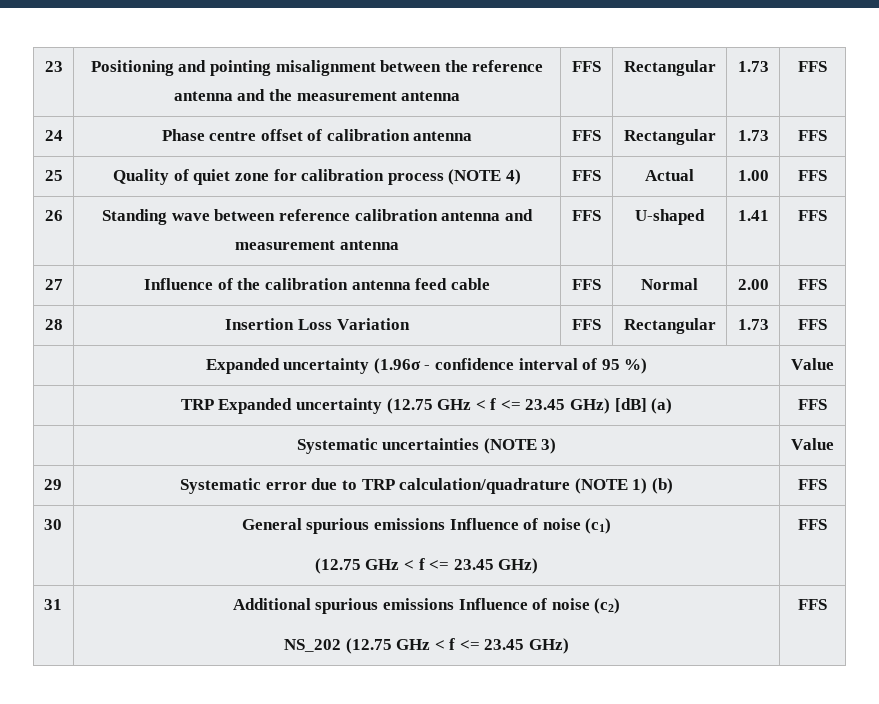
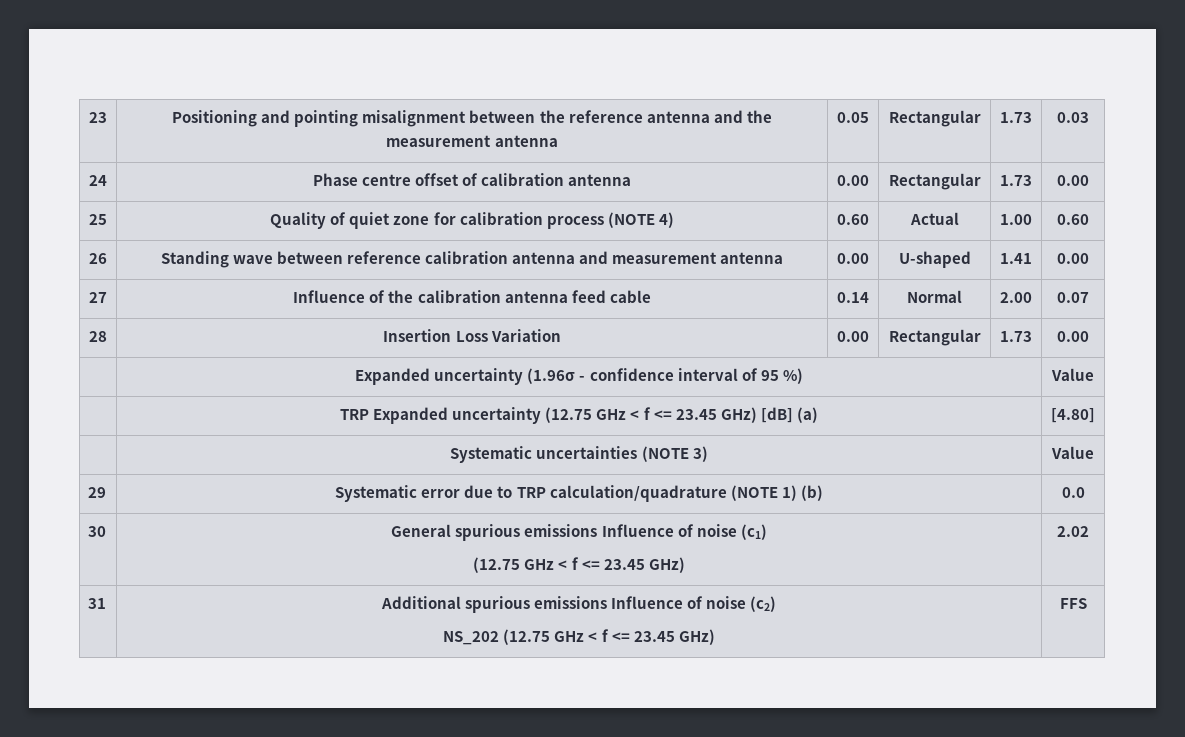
- 23 | Positioning and pointing misalignment between the reference antenna and the measurement antenna | FFS | Rectangular | 1.73 | FFS
+ 23 | Positioning and pointing misalignment between the reference antenna and the measurement antenna | 0.05 | Rectangular | 1.73 | 0.03
- 24 | Phase centre offset of calibration antenna | FFS | Rectangular | 1.73 | FFS
+ 24 | Phase centre offset of calibration antenna | 0.00 | Rectangular | 1.73 | 0.00
- 25 | Quality of quiet zone for calibration process (NOTE 4) | FFS | Actual | 1.00 | FFS
+ 25 | Quality of quiet zone for calibration process (NOTE 4) | 0.60 | Actual | 1.00 | 0.60
- 26 | Standing wave between reference calibration antenna and measurement antenna | FFS | U-shaped | 1.41 | FFS
+ 26 | Standing wave between reference calibration antenna and measurement antenna | 0.00 | U-shaped | 1.41 | 0.00
- 27 | Influence of the calibration antenna feed cable | FFS | Normal | 2.00 | FFS
+ 27 | Influence of the calibration antenna feed cable | 0.14 | Normal | 2.00 | 0.07
- 28 | Insertion Loss Variation | FFS | Rectangular | 1.73 | FFS
+ 28 | Insertion Loss Variation | 0.00 | Rectangular | 1.73 | 0.00
- | TRP Expanded uncertainty (12.75 GHz < f <= 23.45 GHz) [dB] (a) | FFS
+ | TRP Expanded uncertainty (12.75 GHz < f <= 23.45 GHz) [dB] (a) | [4.80]
- 29 | Systematic error due to TRP calculation/quadrature (NOTE 1) (b) | FFS
+ 29 | Systematic error due to TRP calculation/quadrature (NOTE 1) (b) | 0.0
  30 | General spurious emissions Influence of noise (c1)
- (12.75 GHz < f <= 23.45 GHz) | FFS
+ (12.75 GHz < f <= 23.45 GHz) | 2.02

